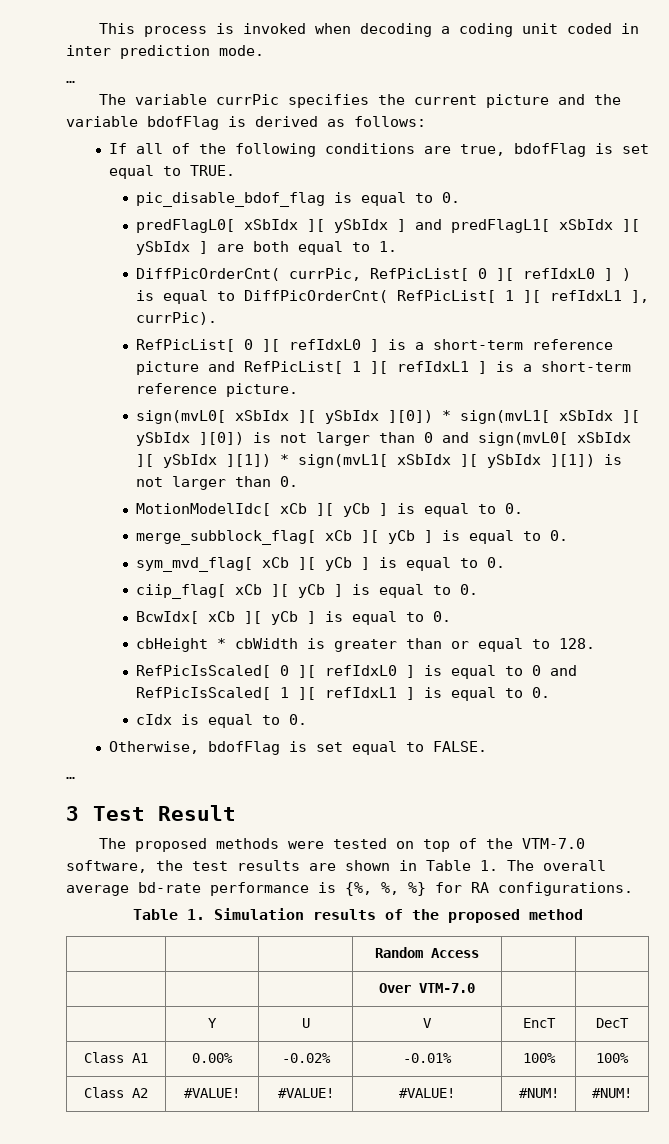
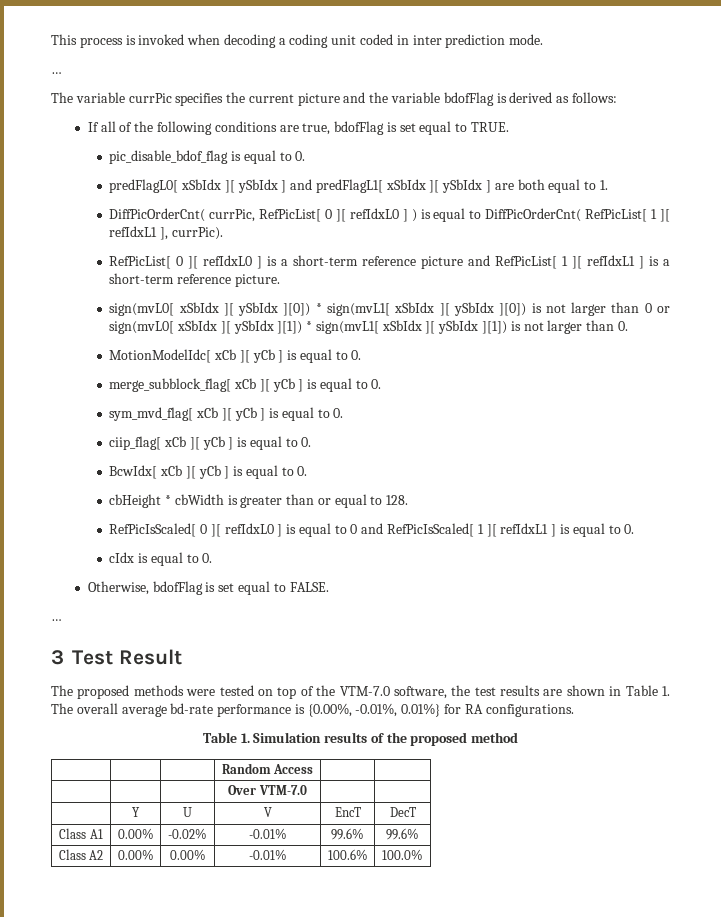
- sign(mvL0[ xSbIdx ][ ySbIdx ][0]) * sign(mvL1[ xSbIdx ][ ySbIdx ][0]) is not larger than 0 and sign(mvL0[ xSbIdx ][ ySbIdx ][1]) * sign(mvL1[ xSbIdx ][ ySbIdx ][1]) is not larger than 0.
+ sign(mvL0[ xSbIdx ][ ySbIdx ][0]) * sign(mvL1[ xSbIdx ][ ySbIdx ][0]) is not larger than 0 or sign(mvL0[ xSbIdx ][ ySbIdx ][1]) * sign(mvL1[ xSbIdx ][ ySbIdx ][1]) is not larger than 0.
- The proposed methods were tested on top of the VTM-7.0 software, the test results are shown in Table 1. The overall average bd-rate performance is {%, %, %} for RA configurations.
+ The proposed methods were tested on top of the VTM-7.0 software, the test results are shown in Table 1. The overall average bd-rate performance is {0.00%, -0.01%, 0.01%} for RA configurations.
- Class A1 | 0.00% | -0.02% | -0.01% | 100% | 100%
+ Class A1 | 0.00% | -0.02% | -0.01% | 99.6% | 99.6%
- Class A2 | #VALUE! | #VALUE! | #VALUE! | #NUM! | #NUM!
+ Class A2 | 0.00% | 0.00% | -0.01% | 100.6% | 100.0%

